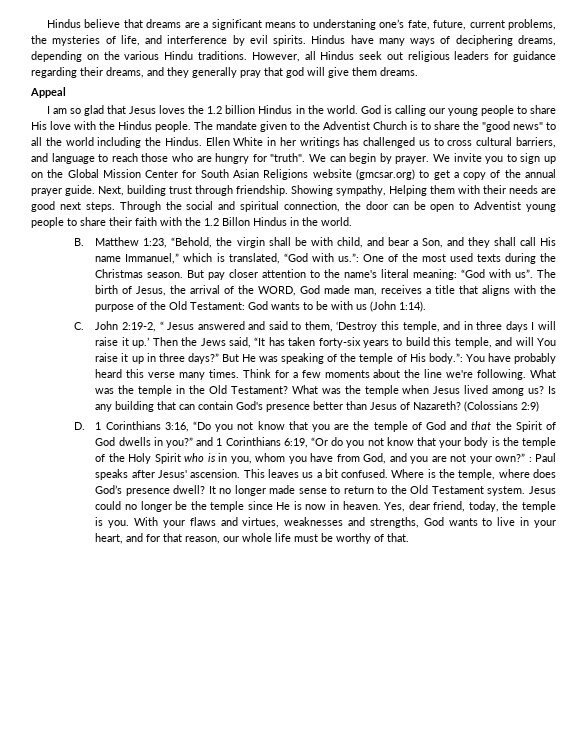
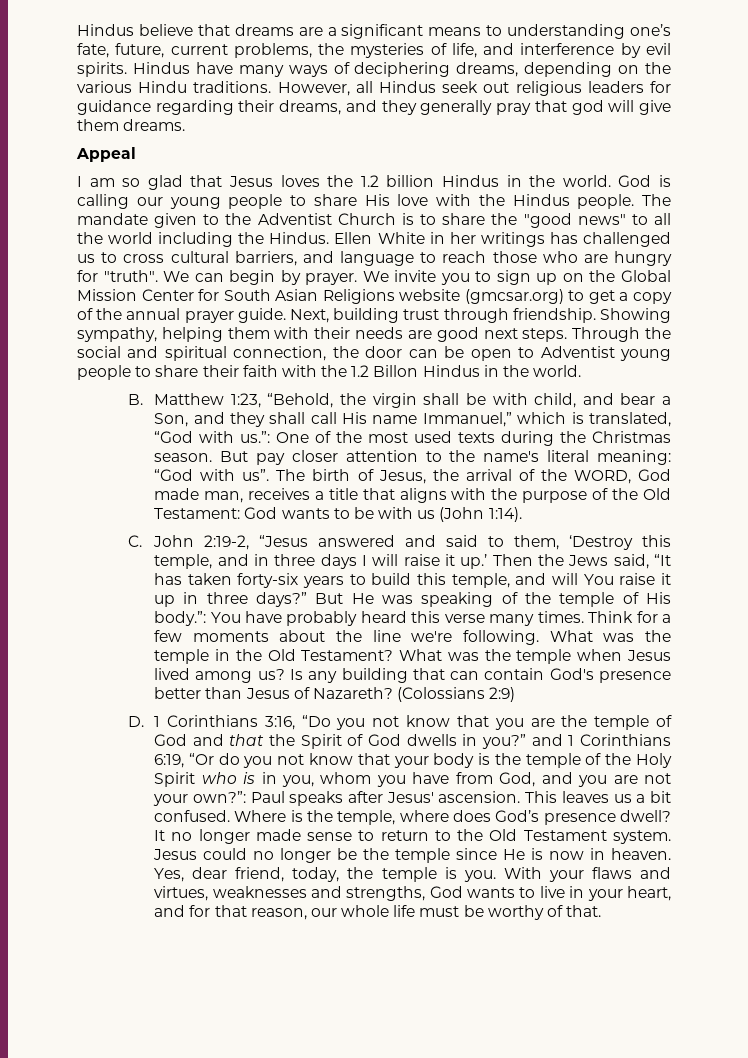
- Hindus believe that dreams are a significant means to understaning one’s fate, future, current problems, the mysteries of life, and interference by evil spirits.
+ Hindus believe that dreams are a significant means to understanding one’s fate, future, current problems, the mysteries of life, and interference by evil spirits.
- Showing sympathy, Helping them with their needs are good next steps.
+ Showing sympathy, helping them with their needs are good next steps.
- C. John 2:19-2, “ Jesus answered and said to them, ‘Destroy this temple, and in three days I will raise it up.’
+ C. John 2:19-2, “Jesus answered and said to them, ‘Destroy this temple, and in three days I will raise it up.’
- D. 1 Corinthians 3:16, “Do you not know that you are the temple of God and that the Spirit of God dwells in you?” and 1 Corinthians 6:19, “Or do you not know that your body is the temple of the Holy Spirit who is in you, whom you have from God, and you are not your own?” :
+ D. 1 Corinthians 3:16, “Do you not know that you are the temple of God and that the Spirit of God dwells in you?” and 1 Corinthians 6:19, “Or do you not know that your body is the temple of the Holy Spirit who is in you, whom you have from God, and you are not your own?”:

